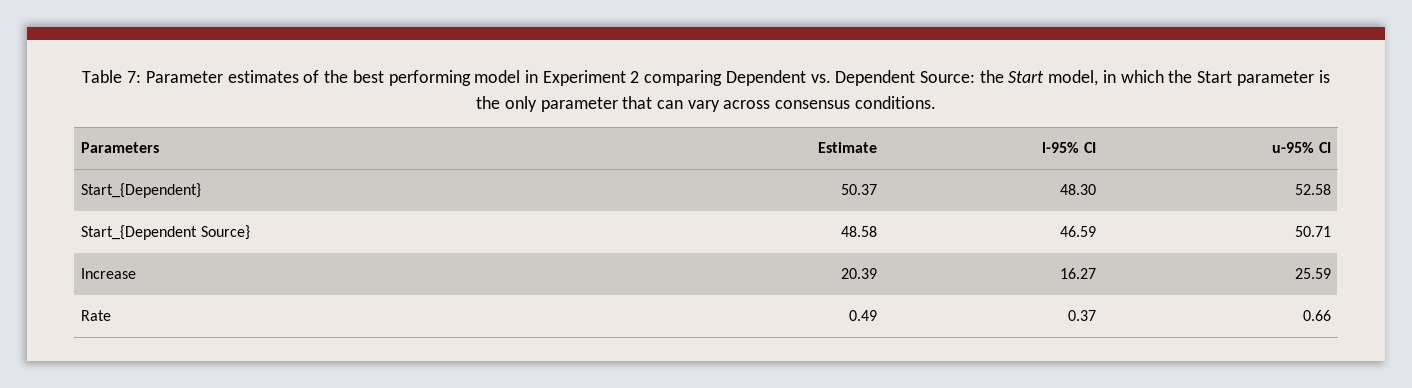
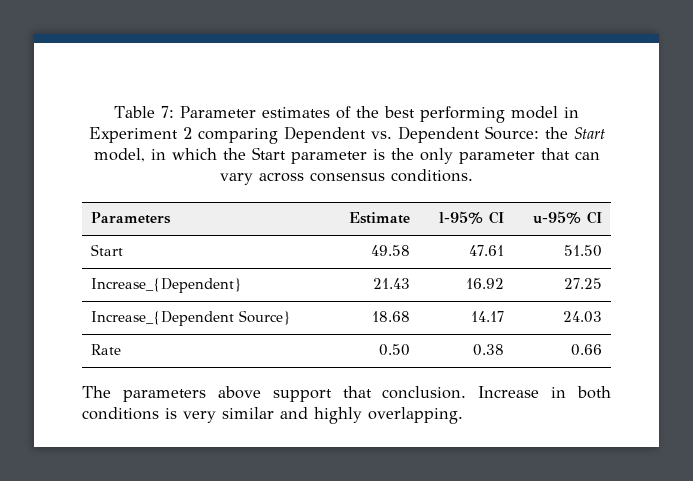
- Start_{Dependent} | 50.37 | 48.30 | 52.58
- Start_{Dependent Source} | 48.58 | 46.59 | 50.71
- Increase | 20.39 | 16.27 | 25.59
+ Start | 49.58 | 47.61 | 51.50
+ Increase_{Dependent} | 21.43 | 16.92 | 27.25
+ Increase_{Dependent Source} | 18.68 | 14.17 | 24.03
- Rate | 0.49 | 0.37 | 0.66
+ Rate | 0.50 | 0.38 | 0.66
+ The parameters above support that conclusion. Increase in both conditions is very similar and highly overlapping.

